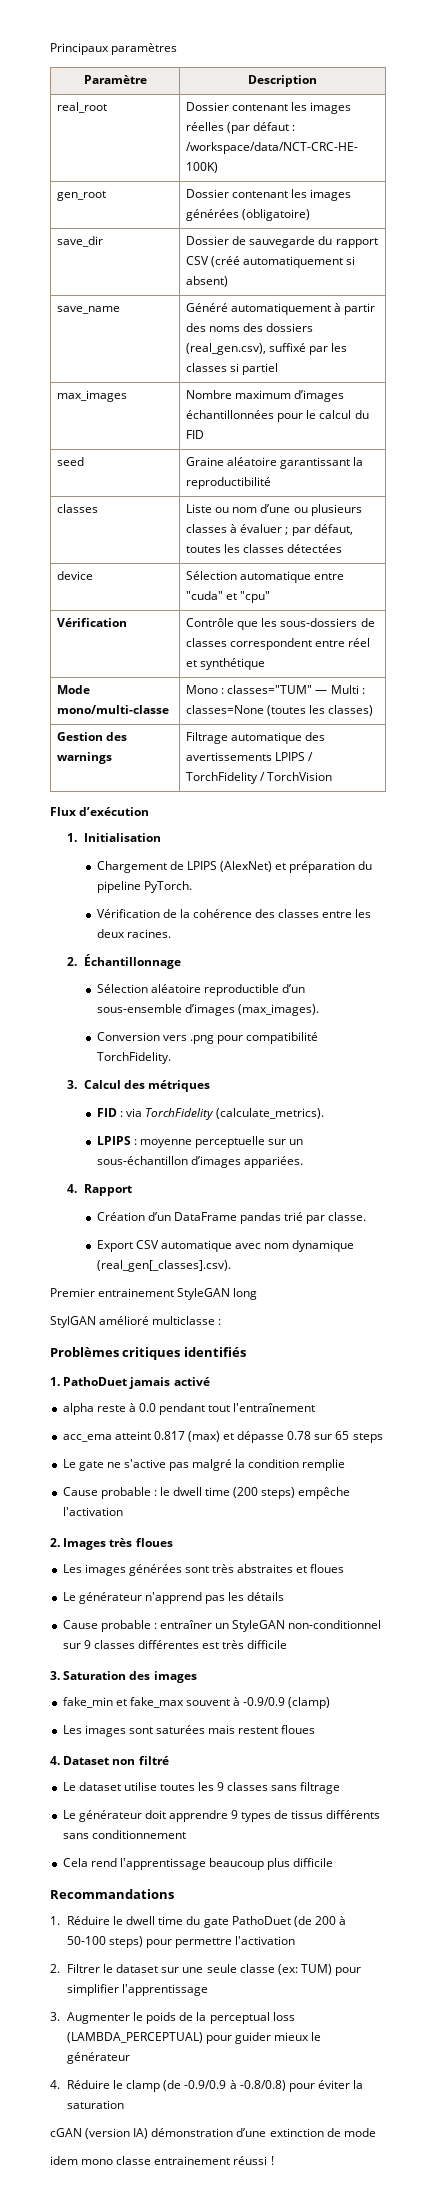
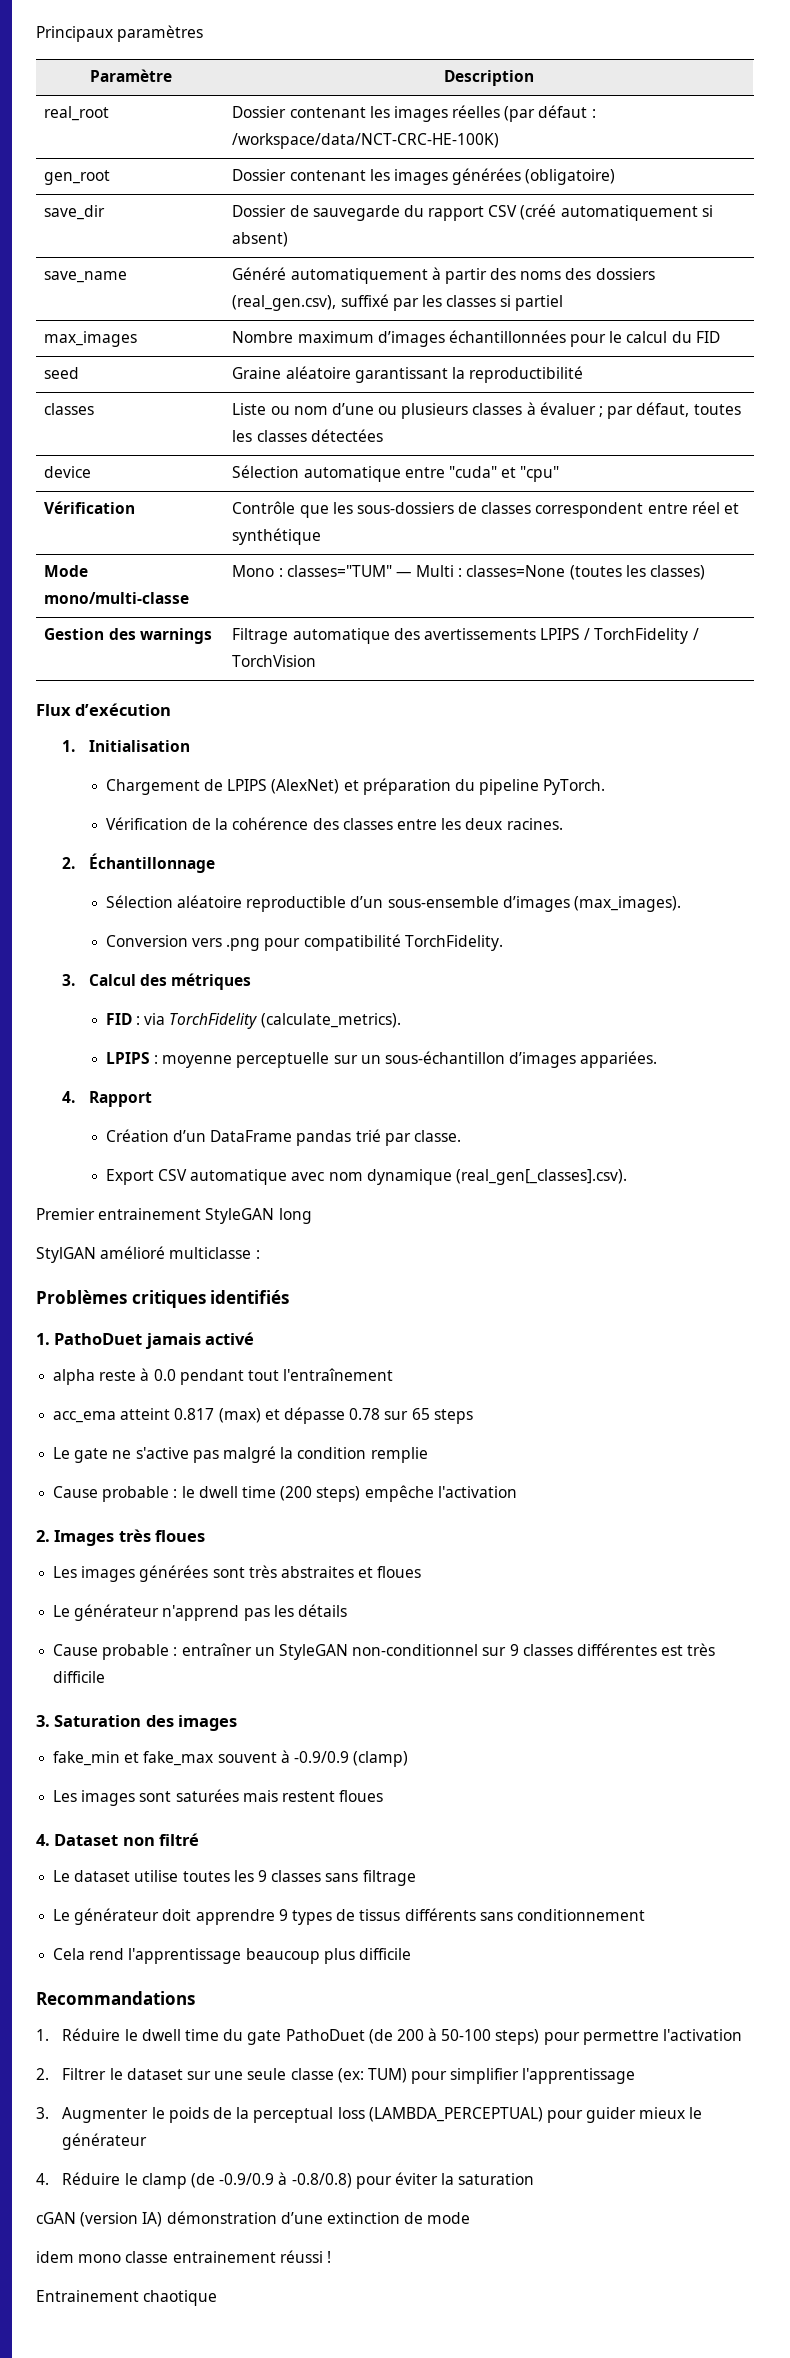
+ Entrainement chaotique

